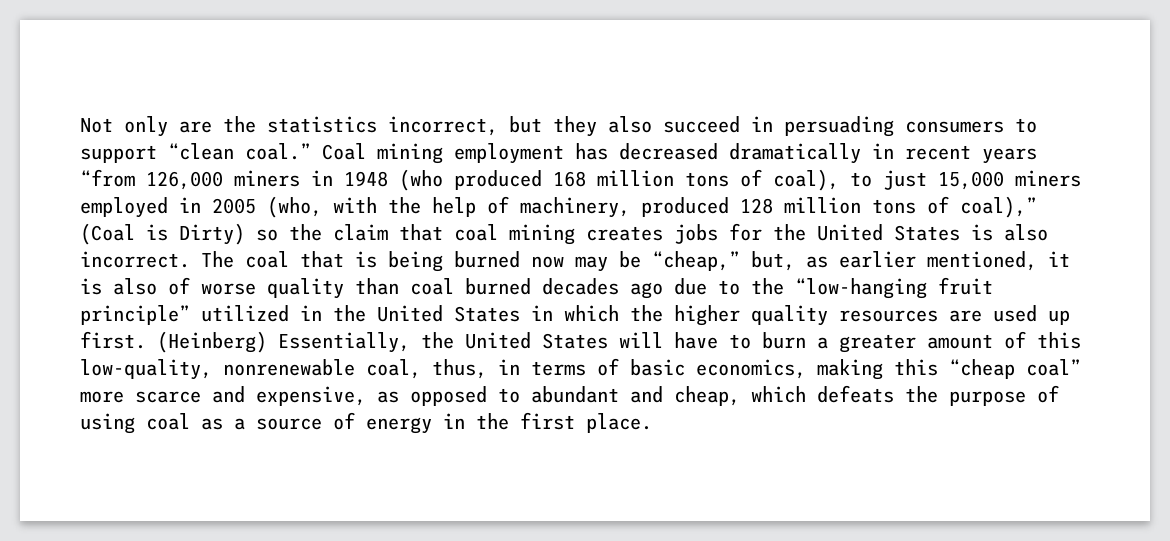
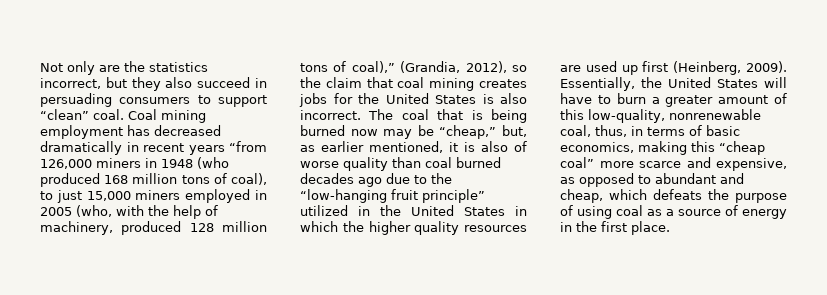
- Not only are the statistics incorrect, but they also succeed in persuading consumers to support “clean coal.”
+ Not only are the statistics incorrect, but they also succeed in persuading consumers to support “clean” coal.
- Coal mining employment has decreased dramatically in recent years “from 126,000 miners in 1948 (who produced 168 million tons of coal), to just 15,000 miners employed in 2005 (who, with the help of machinery, produced 128 million tons of coal),” (Coal is Dirty) so the claim that coal mining creates jobs for the United States is also incorrect.
+ Coal mining employment has decreased dramatically in recent years “from 126,000 miners in 1948 (who produced 168 million tons of coal), to just 15,000 miners employed in 2005 (who, with the help of machinery, produced 128 million tons of coal),” (Grandia, 2012), so the claim that coal mining creates jobs for the United States is also incorrect.
- The coal that is being burned now may be “cheap,” but, as earlier mentioned, it is also of worse quality than coal burned decades ago due to the “low-hanging fruit principle” utilized in the United States in which the higher quality resources are used up first. (Heinberg) Essentially, the United States will have to burn a greater amount of this low-quality, nonrenewable coal, thus, in terms of basic economics, making this “cheap coal” more scarce and expensive, as opposed to abundant and cheap, which defeats the purpose of using coal as a source of energy in the first place.
+ The coal that is being burned now may be “cheap,” but, as earlier mentioned, it is also of worse quality than coal burned decades ago due to the “low-hanging fruit principle” utilized in the United States in which the higher quality resources are used up first (Heinberg, 2009). Essentially, the United States will have to burn a greater amount of this low-quality, nonrenewable coal, thus, in terms of basic economics, making this “cheap coal” more scarce and expensive, as opposed to abundant and cheap, which defeats the purpose of using coal as a source of energy in the first place.

